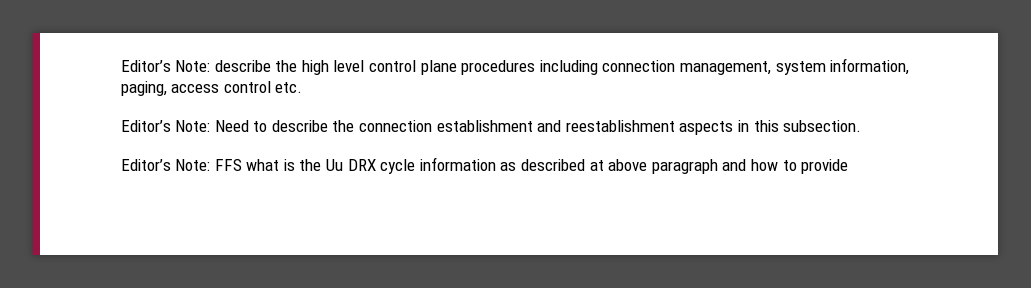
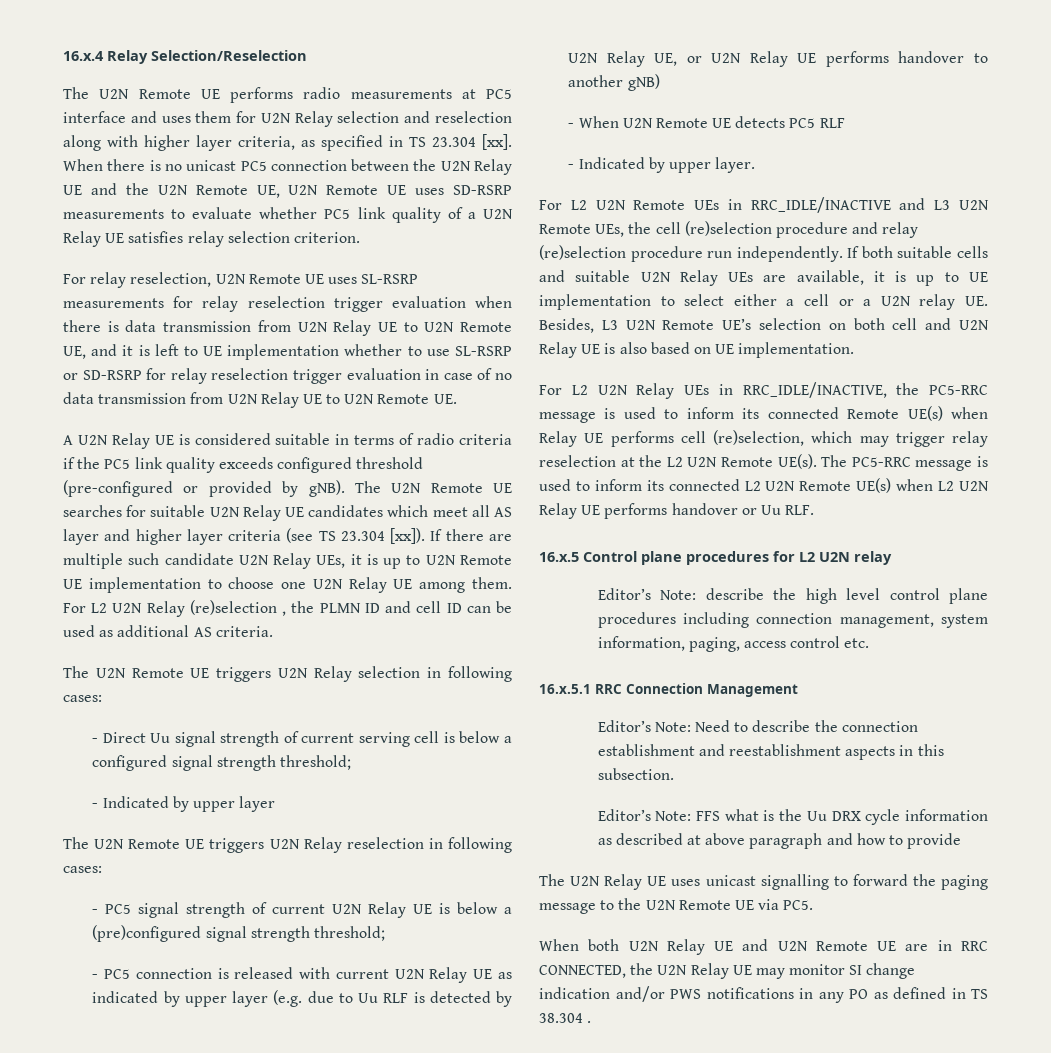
+ 16.x.4 Relay Selection/Reselection
+ The U2N Remote UE performs radio measurements at PC5 interface and uses them for U2N Relay selection and reselection along with higher layer criteria, as specified in TS 23.304 [xx]. When there is no unicast PC5 connection between the U2N Relay UE and the U2N Remote UE, U2N Remote UE uses SD-RSRP measurements to evaluate whether PC5 link quality of a U2N Relay UE satisfies relay selection criterion.
+ For relay reselection, U2N Remote UE uses SL-RSRP measurements for relay reselection trigger evaluation when there is data transmission from U2N Relay UE to U2N Remote UE, and it is left to UE implementation whether to use SL-RSRP or SD-RSRP for relay reselection trigger evaluation in case of no data transmission from U2N Relay UE to U2N Remote UE.
+ A U2N Relay UE is considered suitable in terms of radio criteria if the PC5 link quality exceeds configured threshold (pre-configured or provided by gNB). The U2N Remote UE searches for suitable U2N Relay UE candidates which meet all AS layer and higher layer criteria (see TS 23.304 [xx]). If there are multiple such candidate U2N Relay UEs, it is up to U2N Remote UE implementation to choose one U2N Relay UE among them. For L2 U2N Relay (re)selection , the PLMN ID and cell ID can be used as additional AS criteria.
+ The U2N Remote UE triggers U2N Relay selection in following cases:
+ - Direct Uu signal strength of current serving cell is below a configured signal strength threshold;
+ - Indicated by upper layer
+ The U2N Remote UE triggers U2N Relay reselection in following cases:
+ - PC5 signal strength of current U2N Relay UE is below a (pre)configured signal strength threshold;
+ - PC5 connection is released with current U2N Relay UE as indicated by upper layer (e.g. due to Uu RLF is detected by U2N Relay UE, or U2N Relay UE performs handover to another gNB)
+ - When U2N Remote UE detects PC5 RLF
+ - Indicated by upper layer.
+ For L2 U2N Remote UEs in RRC_IDLE/INACTIVE and L3 U2N Remote UEs, the cell (re)selection procedure and relay (re)selection procedure run independently. If both suitable cells and suitable U2N Relay UEs are available, it is up to UE implementation to select either a cell or a U2N relay UE. Besides, L3 U2N Remote UE’s selection on both cell and U2N Relay UE is also based on UE implementation.
+ For L2 U2N Relay UEs in RRC_IDLE/INACTIVE, the PC5-RRC message is used to inform its connected Remote UE(s) when Relay UE performs cell (re)selection, which may trigger relay reselection at the L2 U2N Remote UE(s). The PC5-RRC message is used to inform its connected L2 U2N Remote UE(s) when L2 U2N Relay UE performs handover or Uu RLF.
+ 16.x.5 Control plane procedures for L2 U2N relay
+ 16.x.5.1 RRC Connection Management
+ The U2N Relay UE uses unicast signalling to forward the paging message to the U2N Remote UE via PC5.
+ When both U2N Relay UE and U2N Remote UE are in RRC CONNECTED, the U2N Relay UE may monitor SI change indication and/or PWS notifications in any PO as defined in TS 38.304 .

